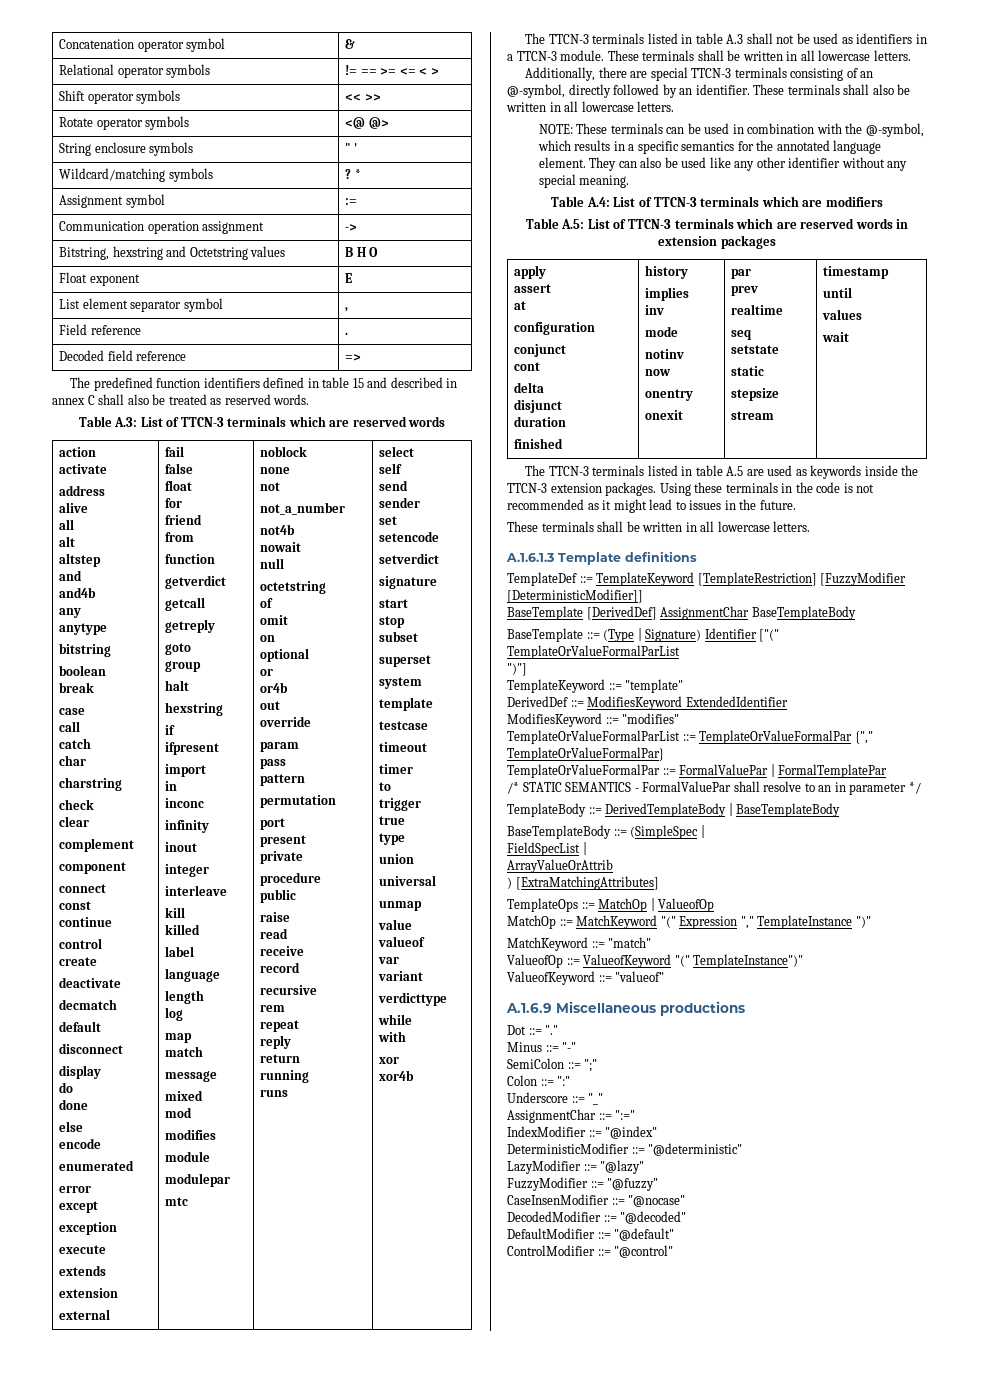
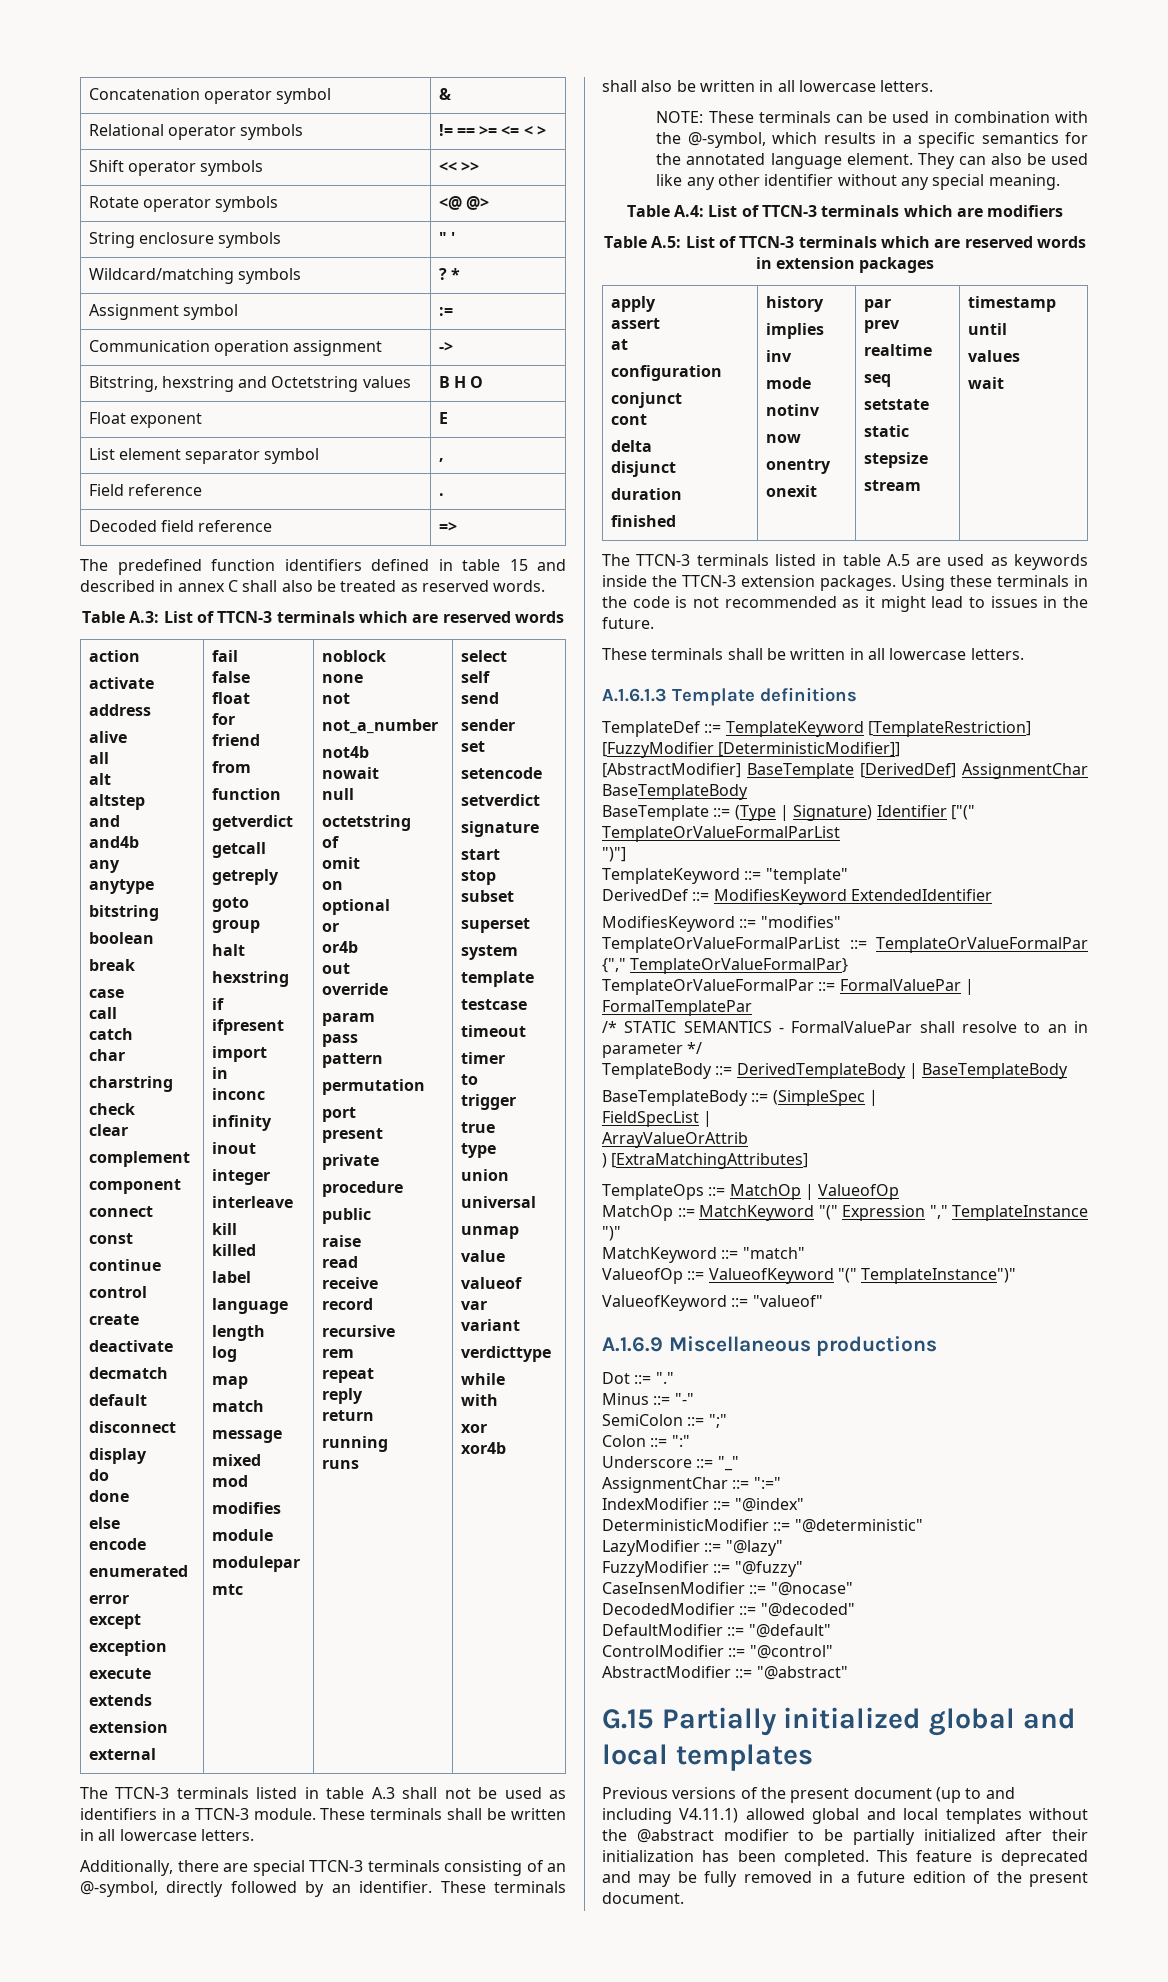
- BaseTemplate [DerivedDef] AssignmentChar BaseTemplateBody
+ [AbstractModifier] BaseTemplate [DerivedDef] AssignmentChar BaseTemplateBody
+ AbstractModifier ::= "@abstract"
+ G.15 Partially initialized global and local templates
+ Previous versions of the present document (up to and including V4.11.1) allowed global and local templates without the @abstract modifier to be partially initialized after their initialization has been completed. This feature is deprecated and may be fully removed in a future edition of the present document.

